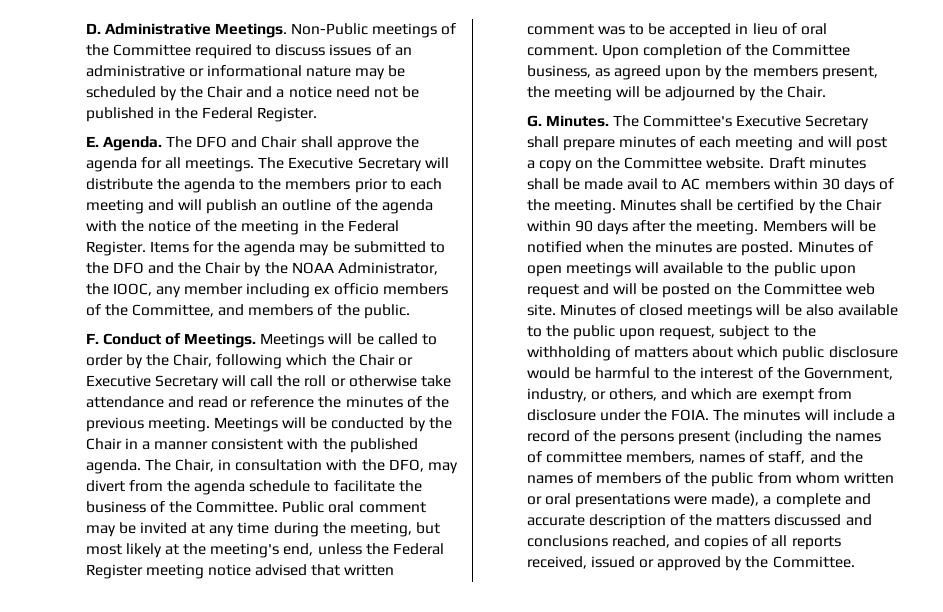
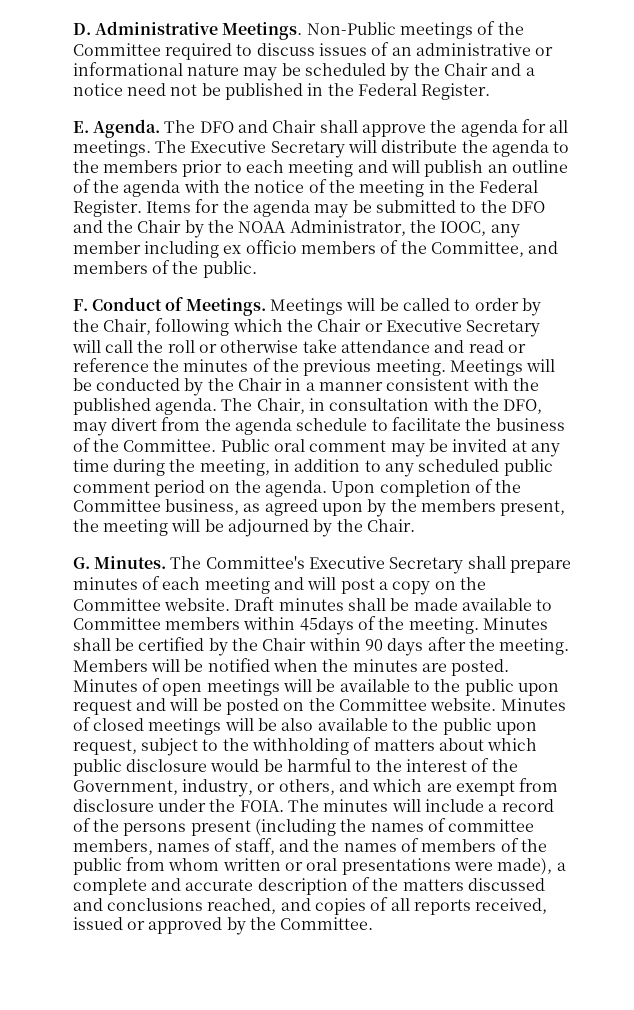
- Public oral comment may be invited at any time during the meeting, but most likely at the meeting's end, unless the Federal Register meeting notice advised that written comment was to be accepted in lieu of oral comment.
+ Public oral comment may be invited at any time during the meeting, in addition to any scheduled public comment period on the agenda.
- Draft minutes shall be made avail to AC members within 30 days of the meeting.
+ Draft minutes shall be made available to Committee members within 45days of the meeting.
- Minutes of open meetings will available to the public upon request and will be posted on the Committee web site.
+ Minutes of open meetings will be available to the public upon request and will be posted on the Committee website.

